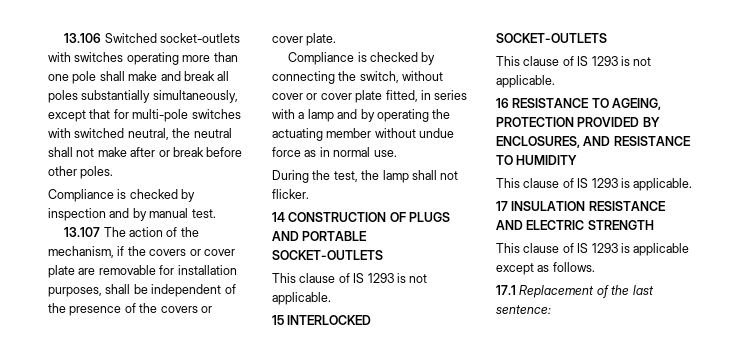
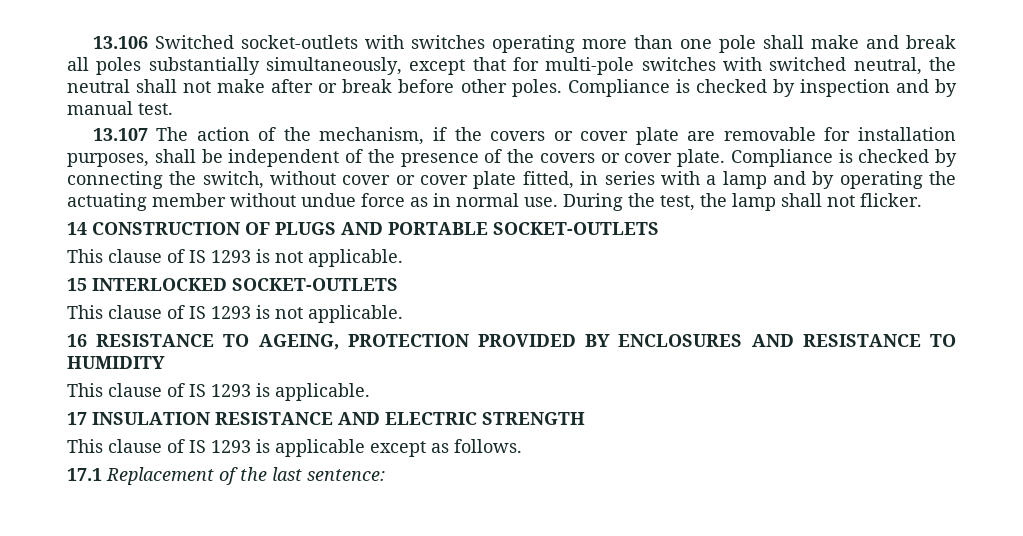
- 13.106 Switched socket-outlets with switches operating more than one pole shall make and break all poles substantially simultaneously, except that for multi-pole switches with switched neutral, the neutral shall not make after or break before other poles.
- Compliance is checked by inspection and by manual test.
+ 13.106 Switched socket-outlets with switches operating more than one pole shall make and break all poles substantially simultaneously, except that for multi-pole switches with switched neutral, the neutral shall not make after or break before other poles. Compliance is checked by inspection and by manual test.
- 13.107 The action of the mechanism, if the covers or cover plate are removable for installation purposes, shall be independent of the presence of the covers or cover plate.
- Compliance is checked by connecting the switch, without cover or cover plate fitted, in series with a lamp and by operating the actuating member without undue force as in normal use.
- During the test, the lamp shall not flicker.
+ 13.107 The action of the mechanism, if the covers or cover plate are removable for installation purposes, shall be independent of the presence of the covers or cover plate. Compliance is checked by connecting the switch, without cover or cover plate fitted, in series with a lamp and by operating the actuating member without undue force as in normal use. During the test, the lamp shall not flicker.
- 16 RESISTANCE TO AGEING, PROTECTION PROVIDED BY ENCLOSURES, AND RESISTANCE TO HUMIDITY
+ 16 RESISTANCE TO AGEING, PROTECTION PROVIDED BY ENCLOSURES AND RESISTANCE TO HUMIDITY

